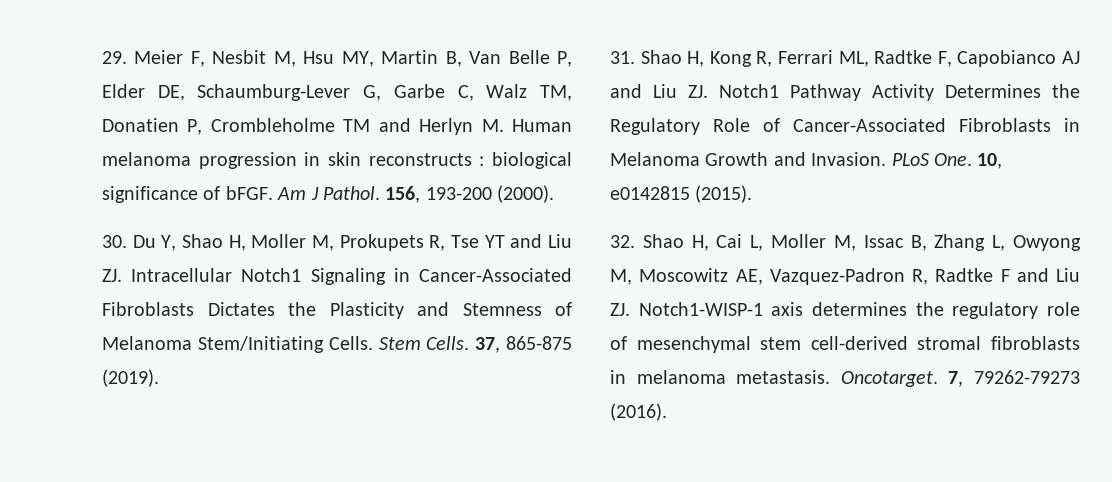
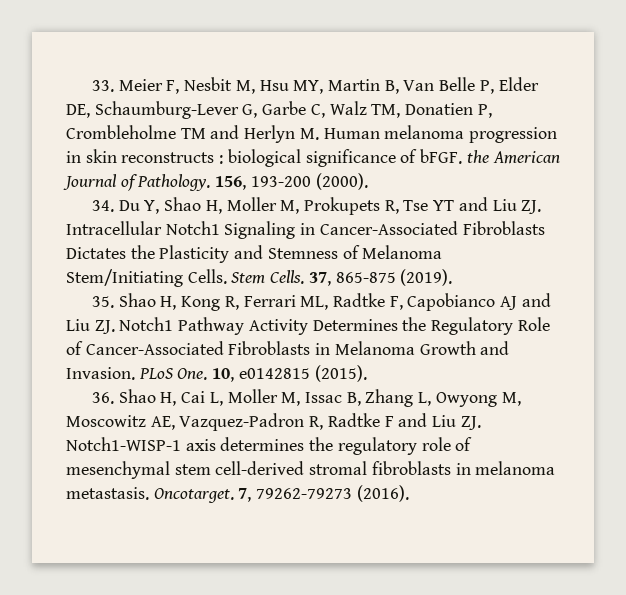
- 29. Meier F, Nesbit M, Hsu MY, Martin B, Van Belle P, Elder DE, Schaumburg-Lever G, Garbe C, Walz TM, Donatien P, Crombleholme TM and Herlyn M. Human melanoma progression in skin reconstructs : biological significance of bFGF. Am J Pathol.
+ 33. Meier F, Nesbit M, Hsu MY, Martin B, Van Belle P, Elder DE, Schaumburg-Lever G, Garbe C, Walz TM, Donatien P, Crombleholme TM and Herlyn M. Human melanoma progression in skin reconstructs : biological significance of bFGF. the American Journal of Pathology.
- 30. Du Y, Shao H, Moller M, Prokupets R, Tse YT and Liu ZJ. Intracellular Notch1 Signaling in Cancer-Associated Fibroblasts Dictates the Plasticity and Stemness of Melanoma Stem/Initiating Cells.
+ 34. Du Y, Shao H, Moller M, Prokupets R, Tse YT and Liu ZJ. Intracellular Notch1 Signaling in Cancer-Associated Fibroblasts Dictates the Plasticity and Stemness of Melanoma Stem/Initiating Cells.
- 31. Shao H, Kong R, Ferrari ML, Radtke F, Capobianco AJ and Liu ZJ. Notch1 Pathway Activity Determines the Regulatory Role of Cancer-Associated Fibroblasts in Melanoma Growth and Invasion.
+ 35. Shao H, Kong R, Ferrari ML, Radtke F, Capobianco AJ and Liu ZJ. Notch1 Pathway Activity Determines the Regulatory Role of Cancer-Associated Fibroblasts in Melanoma Growth and Invasion.
- 32. Shao H, Cai L, Moller M, Issac B, Zhang L, Owyong M, Moscowitz AE, Vazquez-Padron R, Radtke F and Liu ZJ. Notch1-WISP-1 axis determines the regulatory role of mesenchymal stem cell-derived stromal fibroblasts in melanoma metastasis.
+ 36. Shao H, Cai L, Moller M, Issac B, Zhang L, Owyong M, Moscowitz AE, Vazquez-Padron R, Radtke F and Liu ZJ. Notch1-WISP-1 axis determines the regulatory role of mesenchymal stem cell-derived stromal fibroblasts in melanoma metastasis.

